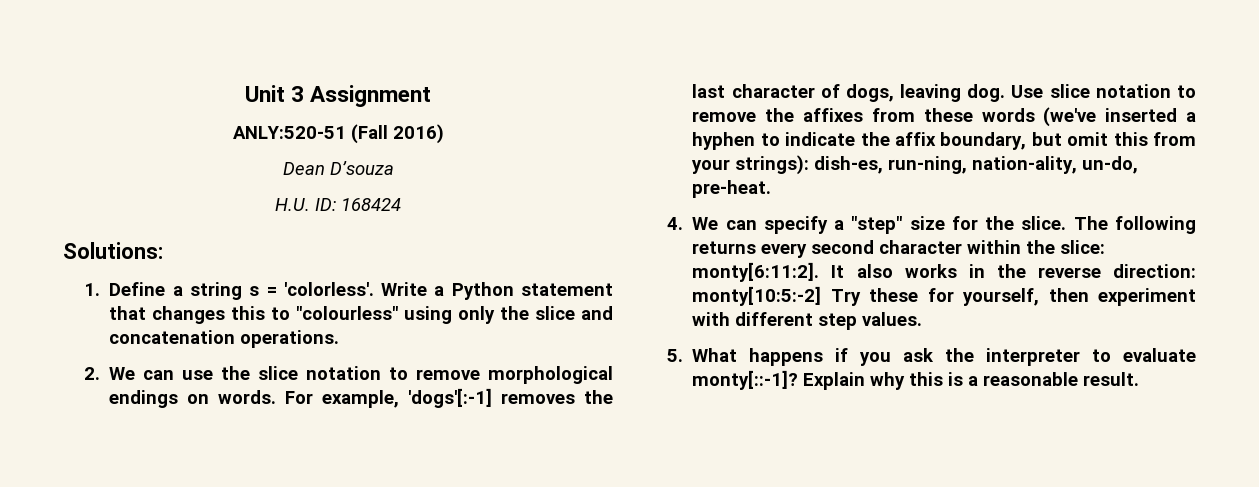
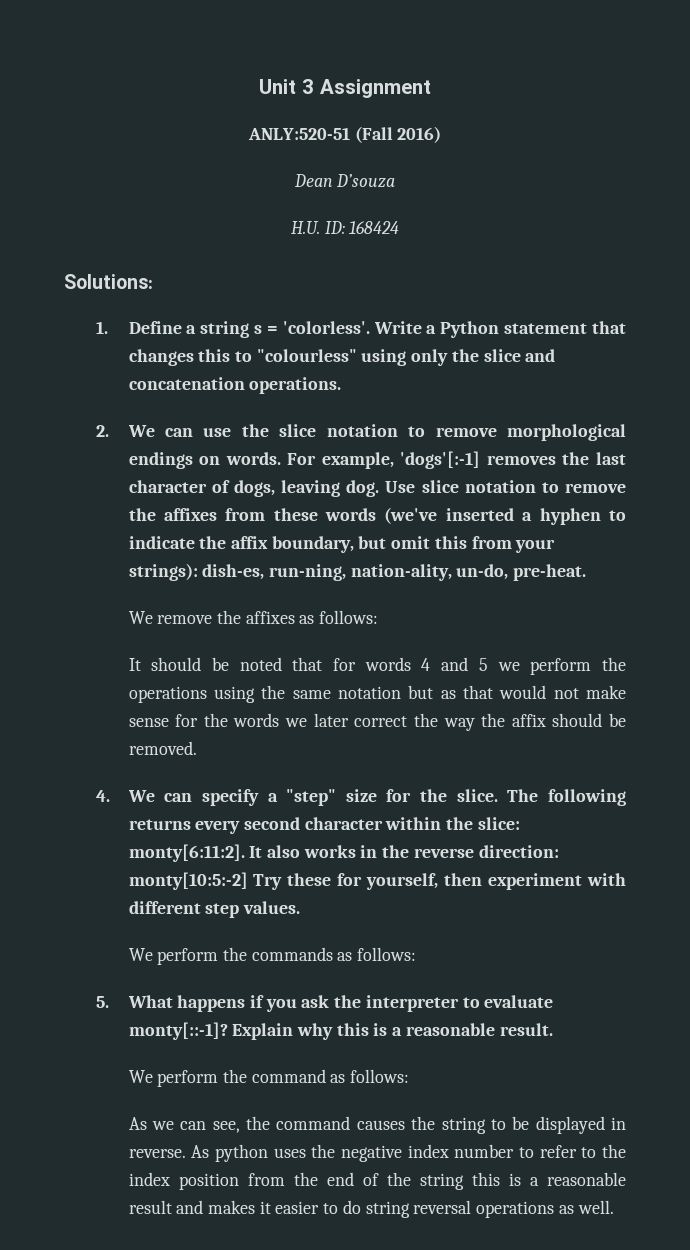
+ We remove the affixes as follows:
+ It should be noted that for words 4 and 5 we perform the operations using the same notation but as that would not make sense for the words we later correct the way the affix should be removed.
+ We perform the commands as follows:
+ We perform the command as follows:
+ As we can see, the command causes the string to be displayed in reverse. As python uses the negative index number to refer to the index position from the end of the string this is a reasonable result and makes it easier to do string reversal operations as well.

